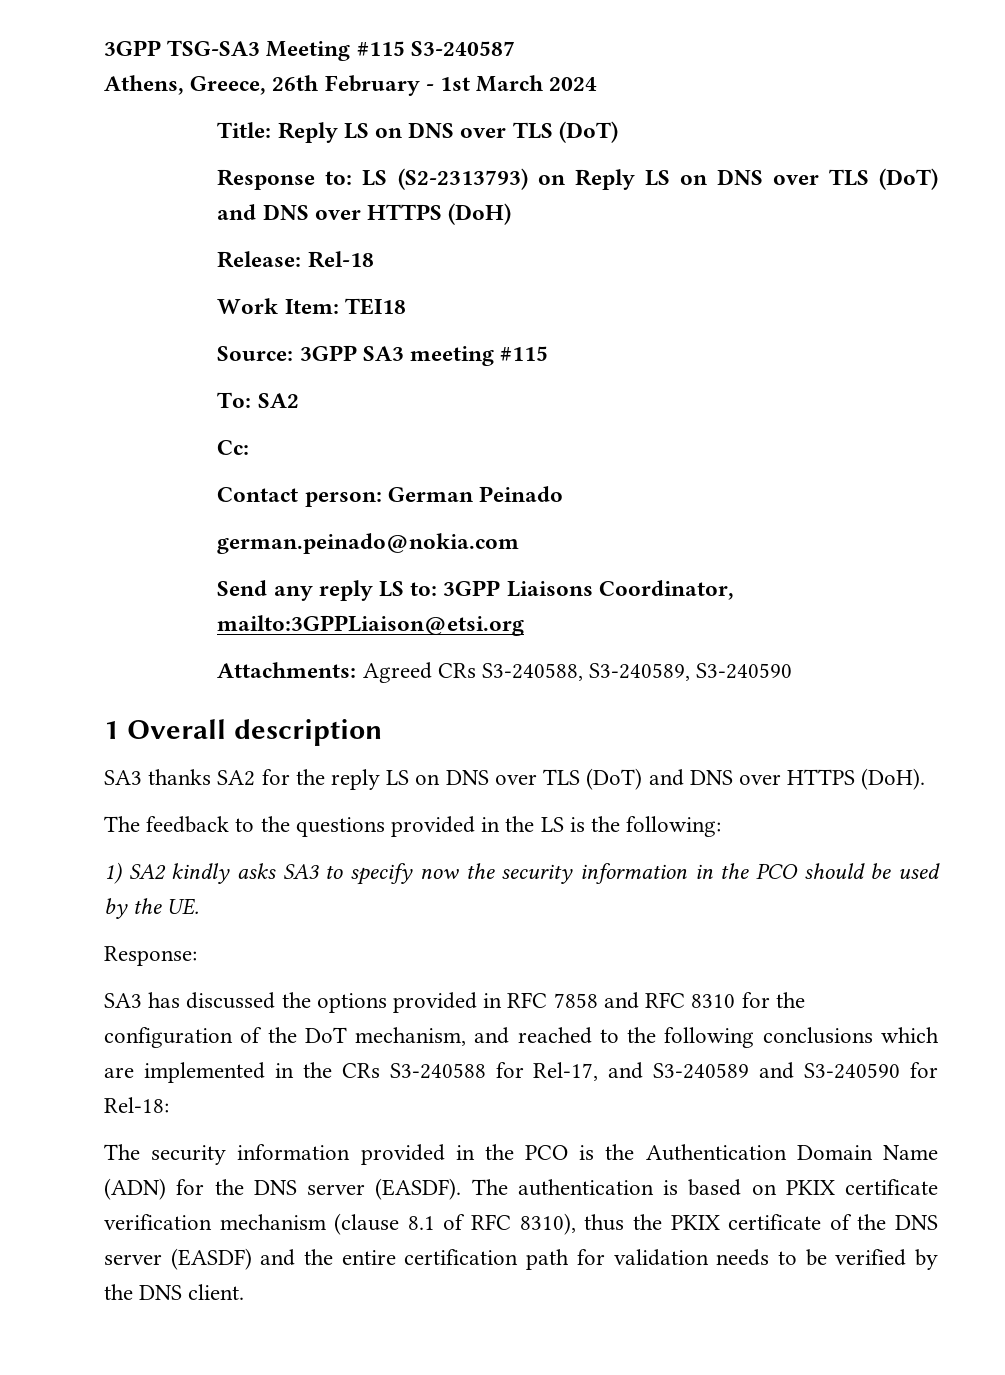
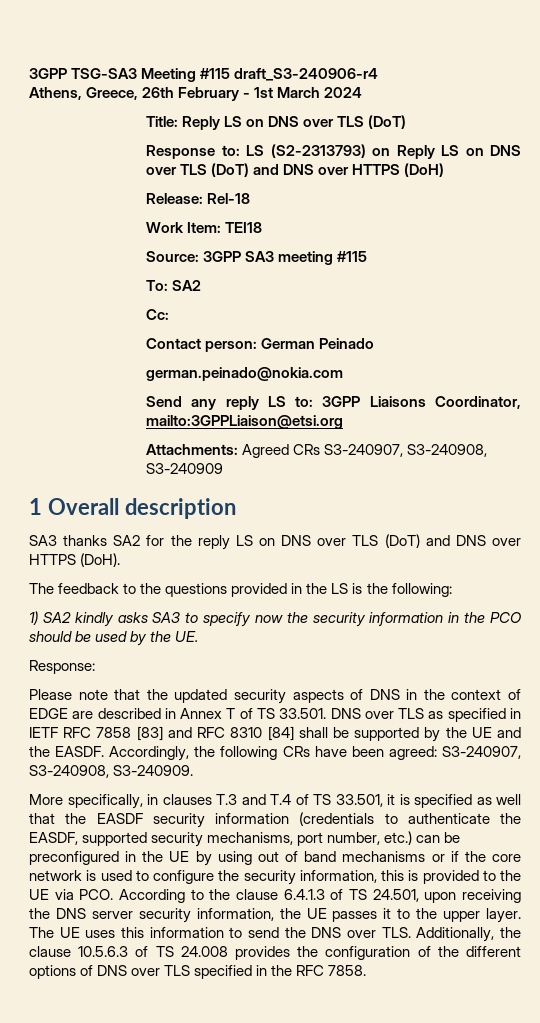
- 3GPP TSG-SA3 Meeting #115 S3-240587
+ 3GPP TSG-SA3 Meeting #115 draft_S3-240906-r4
- Attachments: Agreed CRs S3-240588, S3-240589, S3-240590
+ Attachments: Agreed CRs S3-240907, S3-240908, S3-240909
- SA3 has discussed the options provided in RFC 7858 and RFC 8310 for the configuration of the DoT mechanism, and reached to the following conclusions which are implemented in the CRs S3-240588 for Rel-17, and S3-240589 and S3-240590 for Rel-18:
- The security information provided in the PCO is the Authentication Domain Name (ADN) for the DNS server (EASDF). The authentication is based on PKIX certificate verification mechanism (clause 8.1 of RFC 8310), thus the PKIX certificate of the DNS server (EASDF) and the entire certification path for validation needs to be verified by the DNS client.
+ Please note that the updated security aspects of DNS in the context of EDGE are described in Annex T of TS 33.501. DNS over TLS as specified in IETF RFC 7858 [83] and RFC 8310 [84] shall be supported by the UE and the EASDF. Accordingly, the following CRs have been agreed: S3-240907, S3-240908, S3-240909.
+ More specifically, in clauses T.3 and T.4 of TS 33.501, it is specified as well that the EASDF security information (credentials to authenticate the EASDF, supported security mechanisms, port number, etc.) can be preconfigured in the UE by using out of band mechanisms or if the core network is used to configure the security information, this is provided to the UE via PCO. According to the clause 6.4.1.3 of TS 24.501, upon receiving the DNS server security information, the UE passes it to the upper layer. The UE uses this information to send the DNS over TLS. Additionally, the clause 10.5.6.3 of TS 24.008 provides the configuration of the different options of DNS over TLS specified in the RFC 7858.

